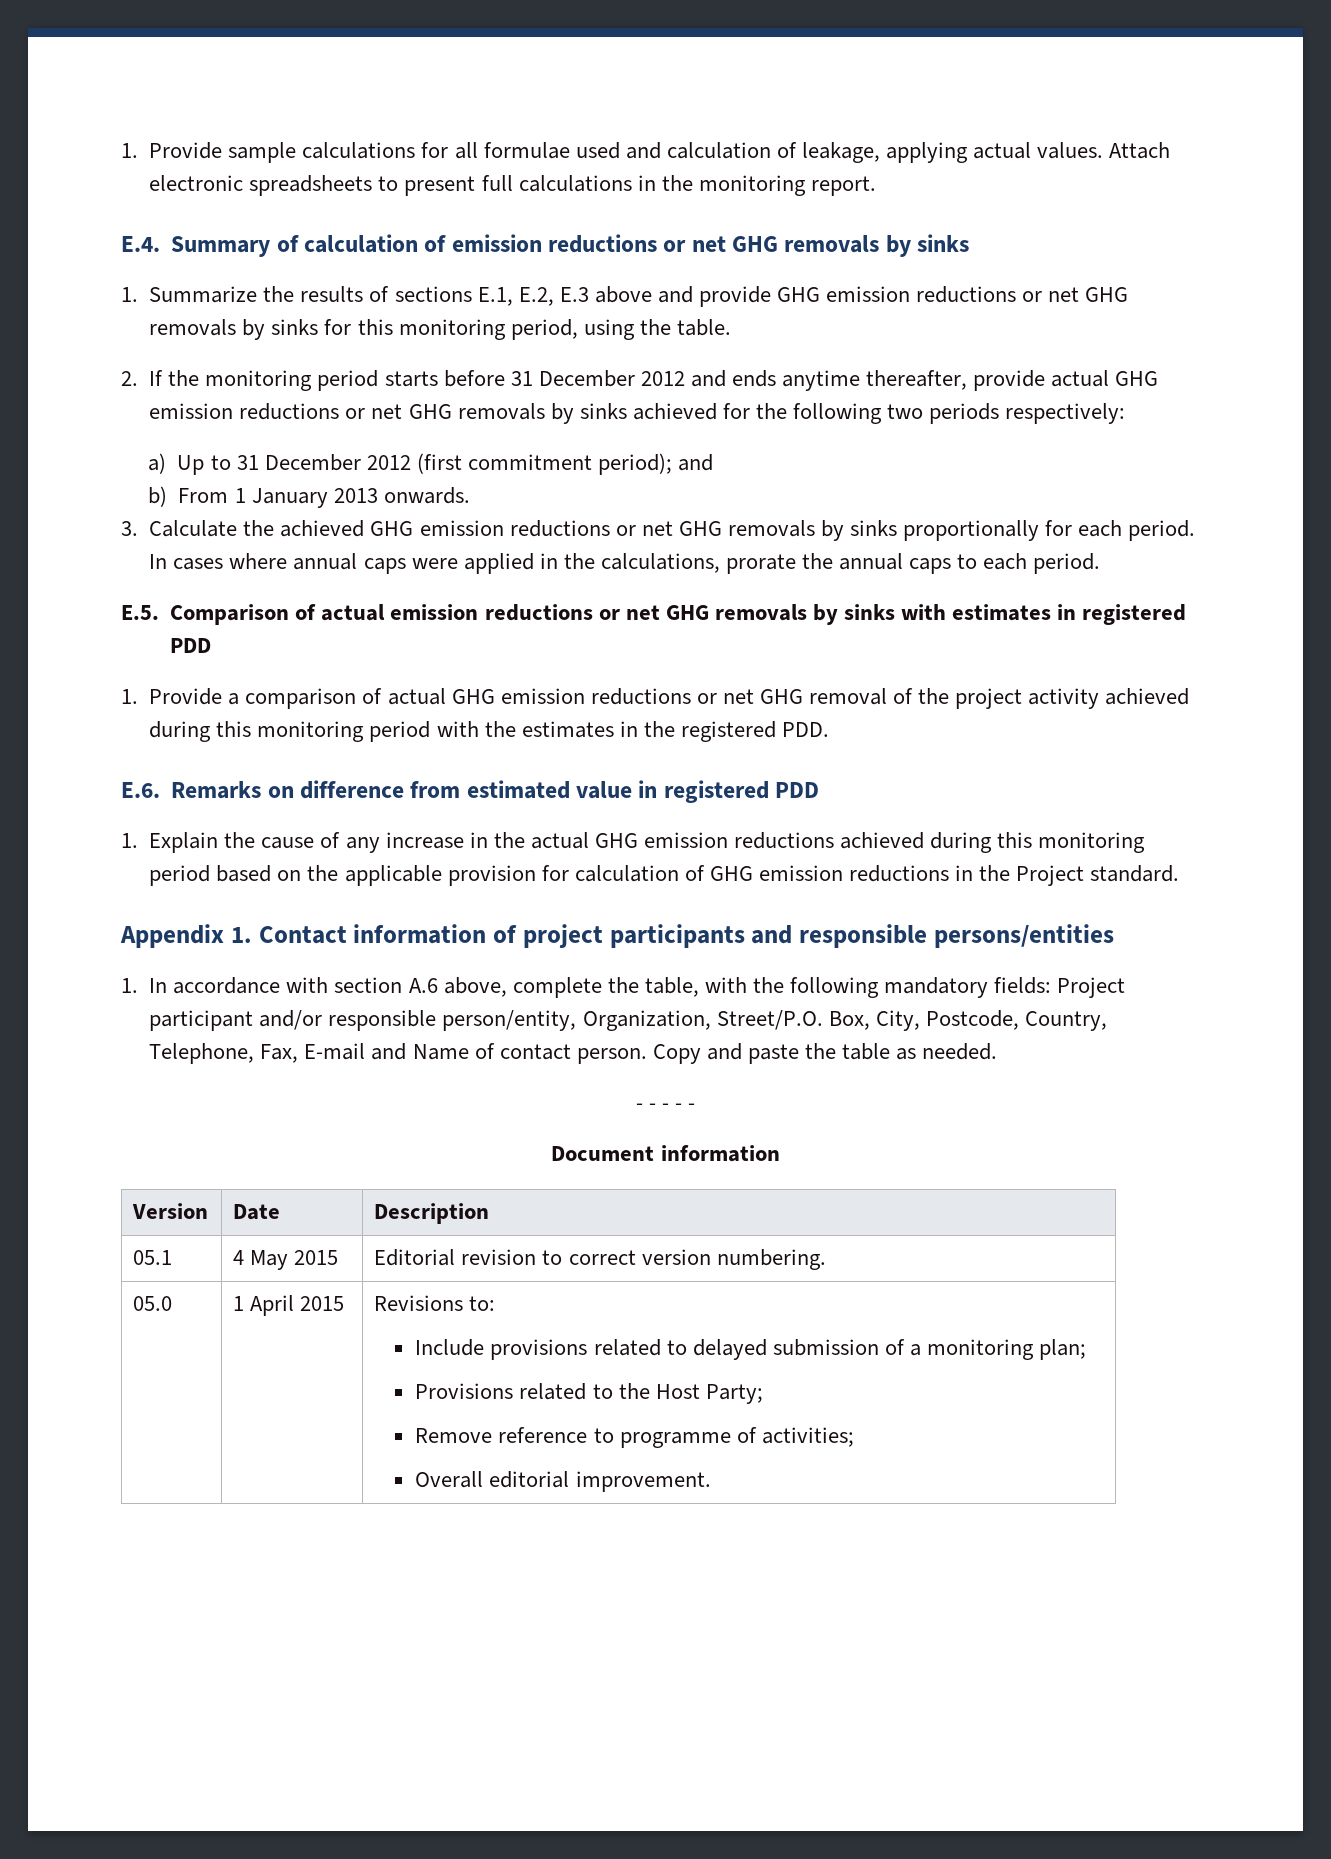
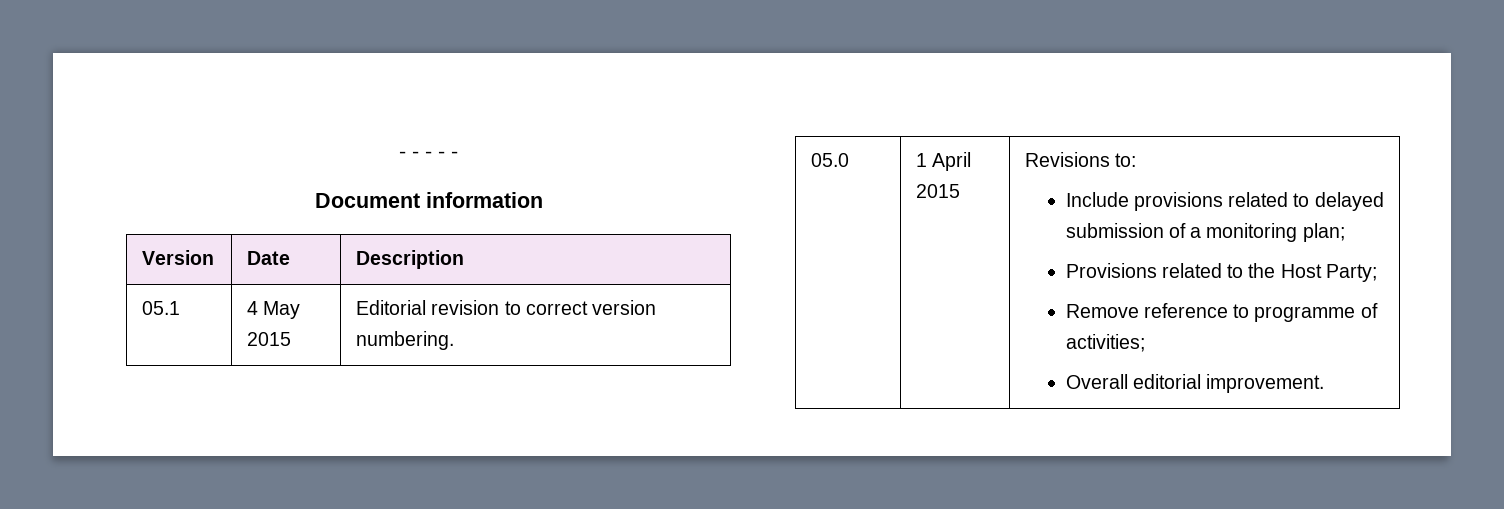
- 1. Provide sample calculations for all formulae used and calculation of leakage, applying actual values. Attach electronic spreadsheets to present full calculations in the monitoring report.
- E.4. Summary of calculation of emission reductions or net GHG removals by sinks
- 1. Summarize the results of sections E.1, E.2, E.3 above and provide GHG emission reductions or net GHG removals by sinks for this monitoring period, using the table.
- 2. If the monitoring period starts before 31 December 2012 and ends anytime thereafter, provide actual GHG emission reductions or net GHG removals by sinks achieved for the following two periods respectively:
- a) Up to 31 December 2012 (first commitment period); and
- b) From 1 January 2013 onwards.
- 3. Calculate the achieved GHG emission reductions or net GHG removals by sinks proportionally for each period. In cases where annual caps were applied in the calculations, prorate the annual caps to each period.
- E.5. Comparison of actual emission reductions or net GHG removals by sinks with estimates in registered PDD
- 1. Provide a comparison of actual GHG emission reductions or net GHG removal of the project activity achieved during this monitoring period with the estimates in the registered PDD.
- E.6. Remarks on difference from estimated value in registered PDD
- 1. Explain the cause of any increase in the actual GHG emission reductions achieved during this monitoring period based on the applicable provision for calculation of GHG emission reductions in the Project standard.
- Appendix 1. Contact information of project participants and responsible persons/entities
- 1. In accordance with section A.6 above, complete the table, with the following mandatory fields: Project participant and/or responsible person/entity, Organization, Street/P.O. Box, City, Postcode, Country, Telephone, Fax, E-mail and Name of contact person. Copy and paste the table as needed.

